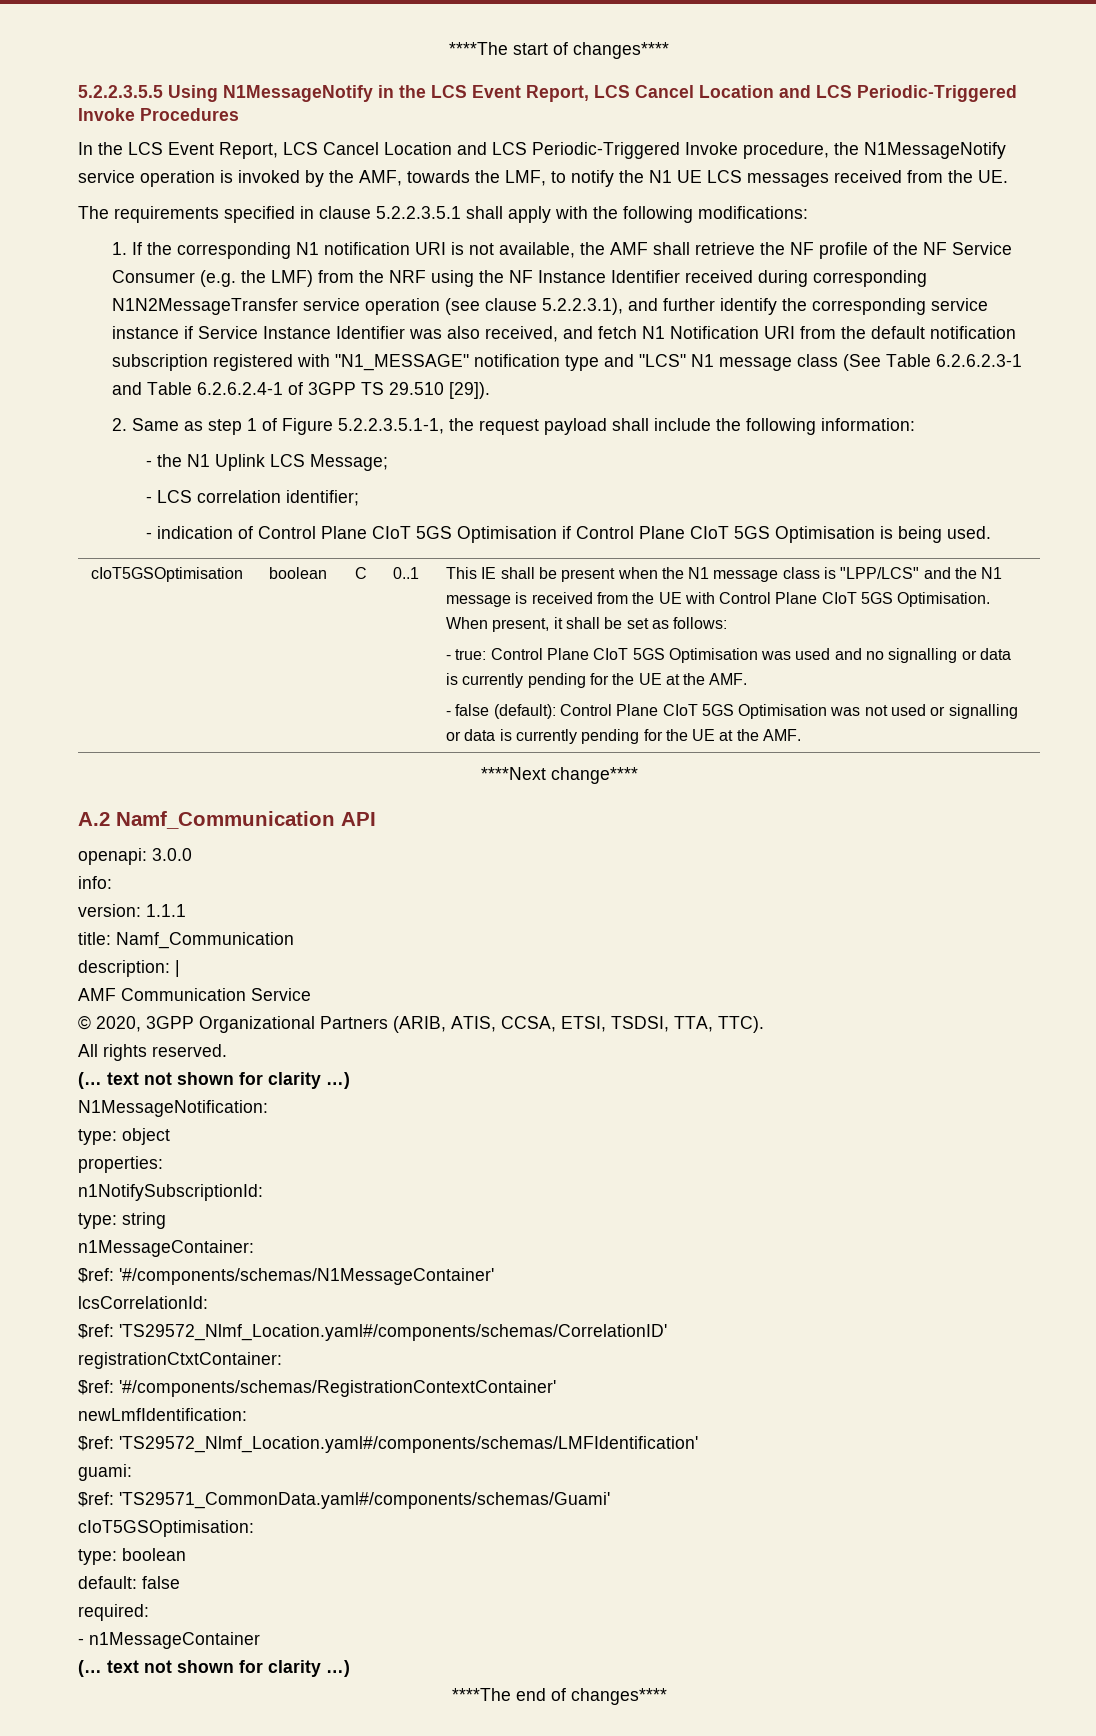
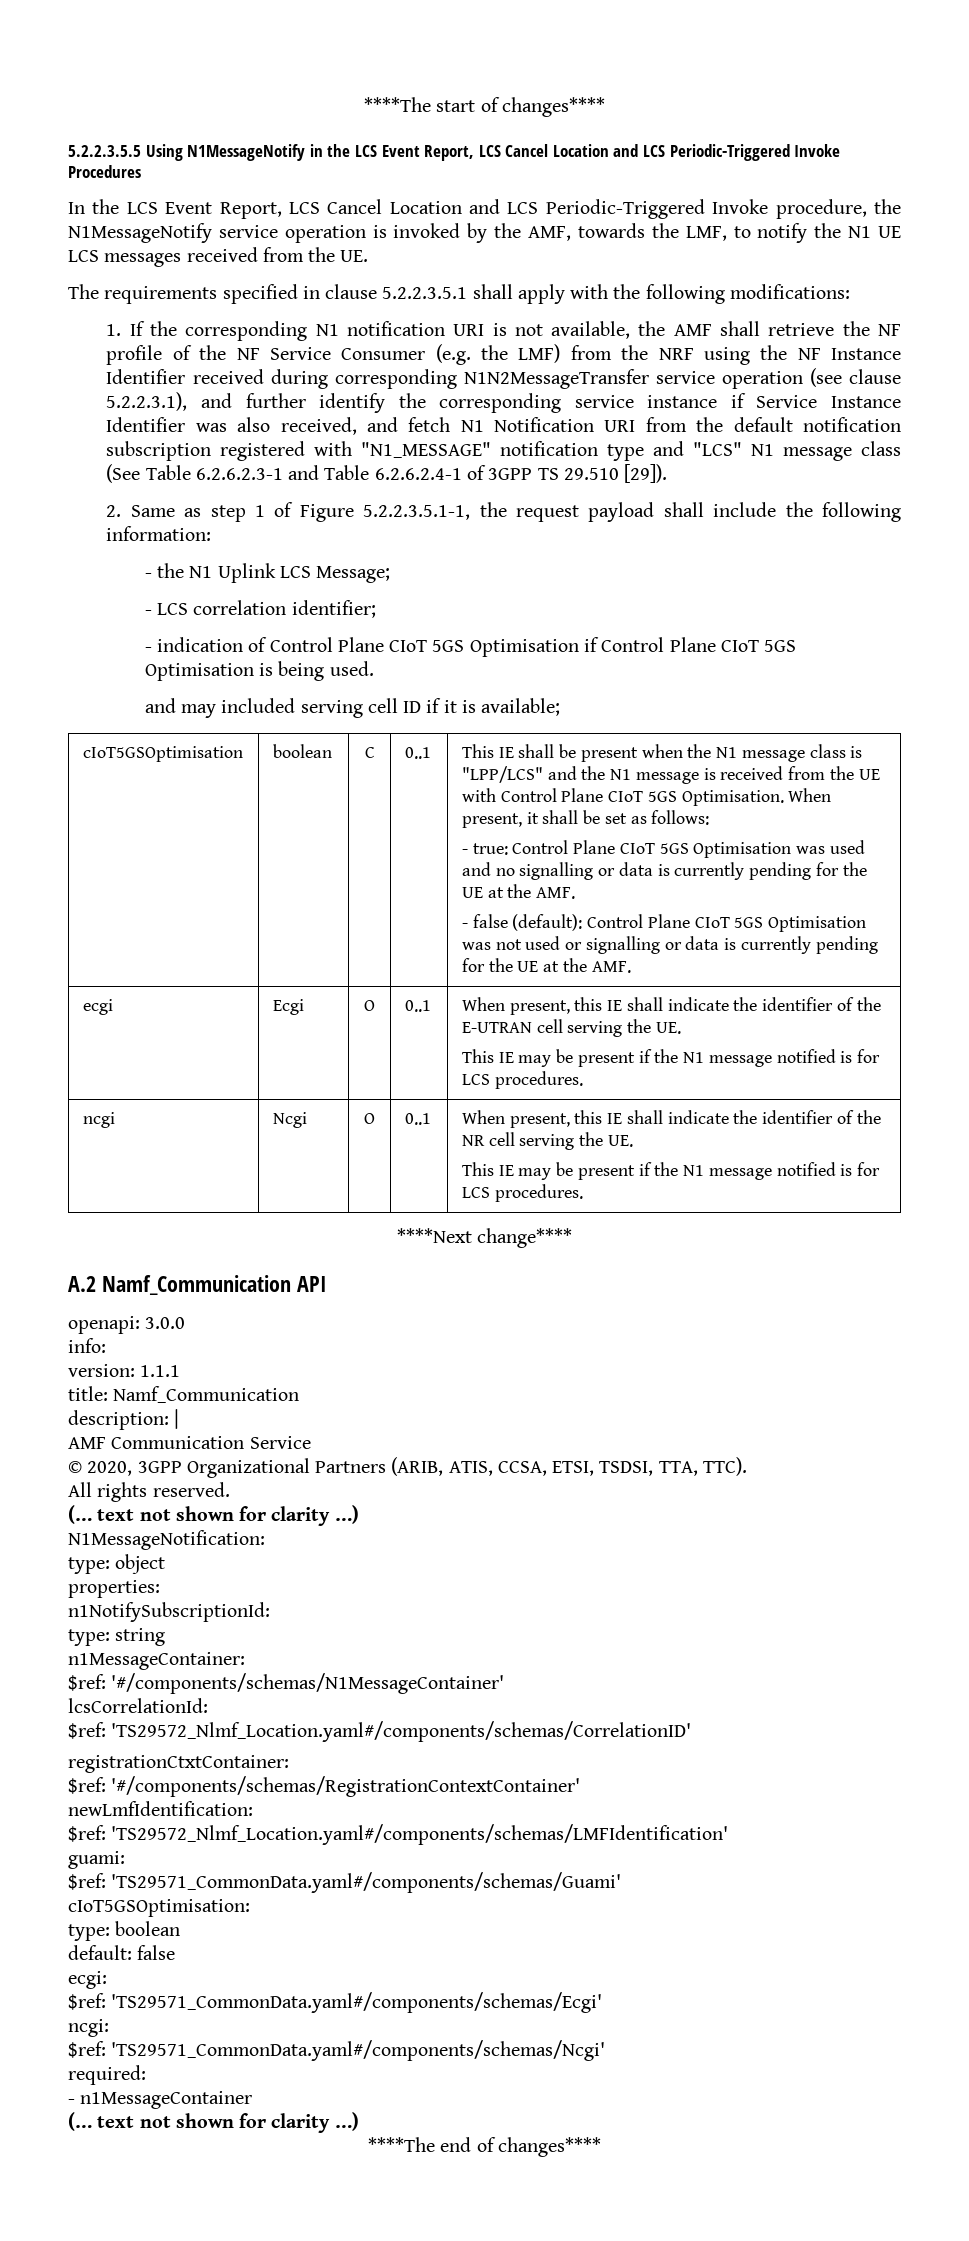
+ and may included serving cell ID if it is available;
+ ecgi | Ecgi | O | 0..1 | When present, this IE shall indicate the identifier of the E-UTRAN cell serving the UE.
+ This IE may be present if the N1 message notified is for LCS procedures.
+ ncgi | Ncgi | O | 0..1 | When present, this IE shall indicate the identifier of the NR cell serving the UE.
+ This IE may be present if the N1 message notified is for LCS procedures.
+ ecgi:
+ $ref: 'TS29571_CommonData.yaml#/components/schemas/Ecgi'
+ ncgi:
+ $ref: 'TS29571_CommonData.yaml#/components/schemas/Ncgi'

